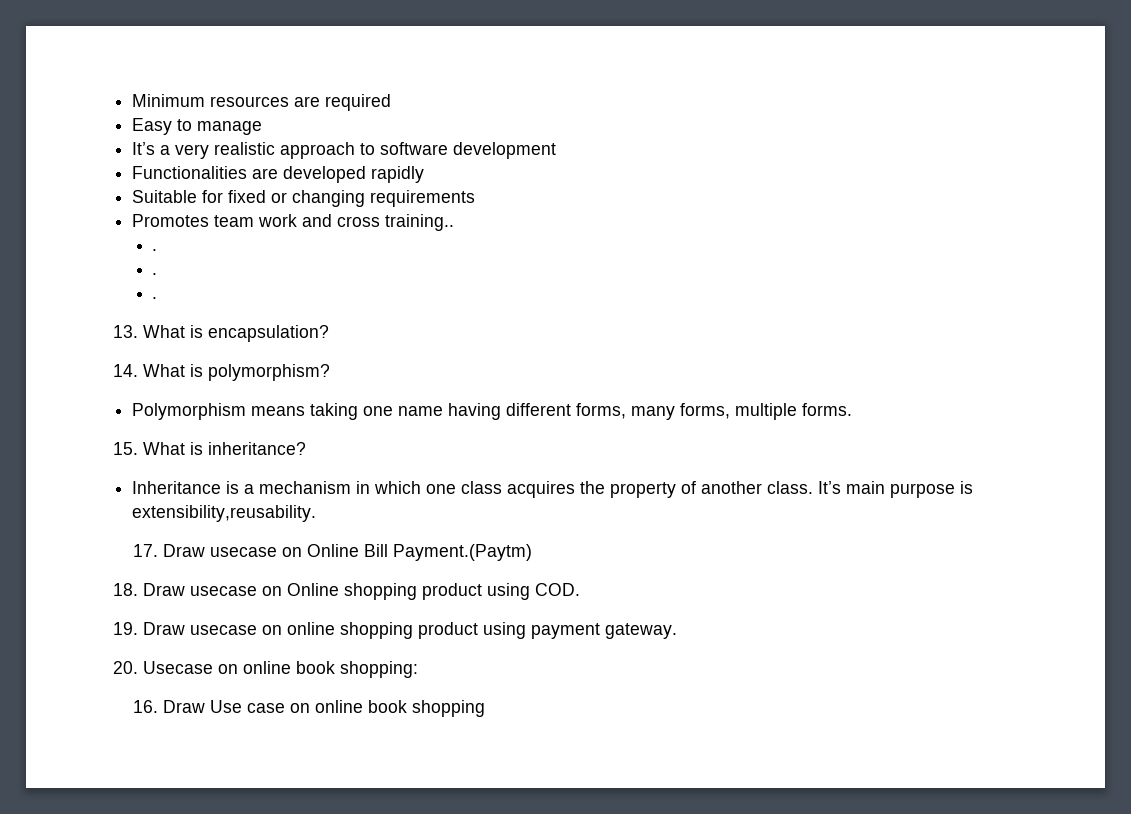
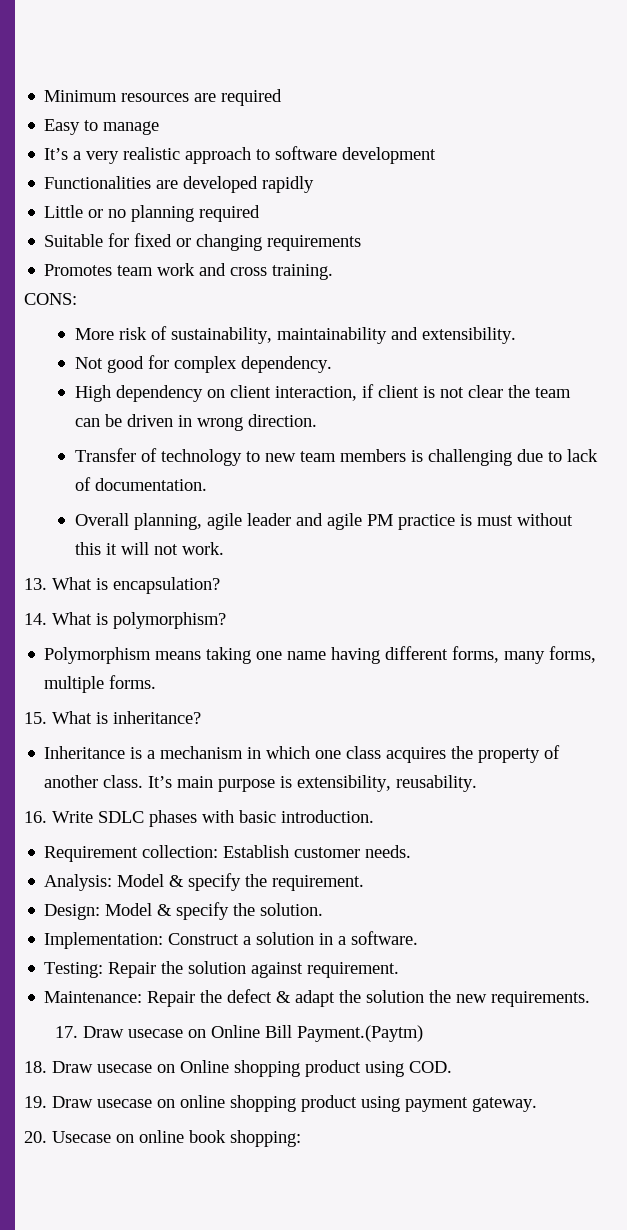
+ Little or no planning required
- Promotes team work and cross training..
- .
- .
- .
+ Promotes team work and cross training.
+ CONS:
+ More risk of sustainability, maintainability and extensibility.
+ Not good for complex dependency.
+ High dependency on client interaction, if client is not clear the team can be driven in wrong direction.
+ Transfer of technology to new team members is challenging due to lack of documentation.
+ Overall planning, agile leader and agile PM practice is must without this it will not work.
- It’s main purpose is extensibility,reusability.
+ It’s main purpose is extensibility, reusability.
+ 16. Write SDLC phases with basic introduction.
+ Requirement collection: Establish customer needs.
+ Analysis: Model & specify the requirement.
+ Design: Model & specify the solution.
+ Implementation: Construct a solution in a software.
+ Testing: Repair the solution against requirement.
+ Maintenance: Repair the defect & adapt the solution the new requirements.
- 16. Draw Use case on online book shopping

